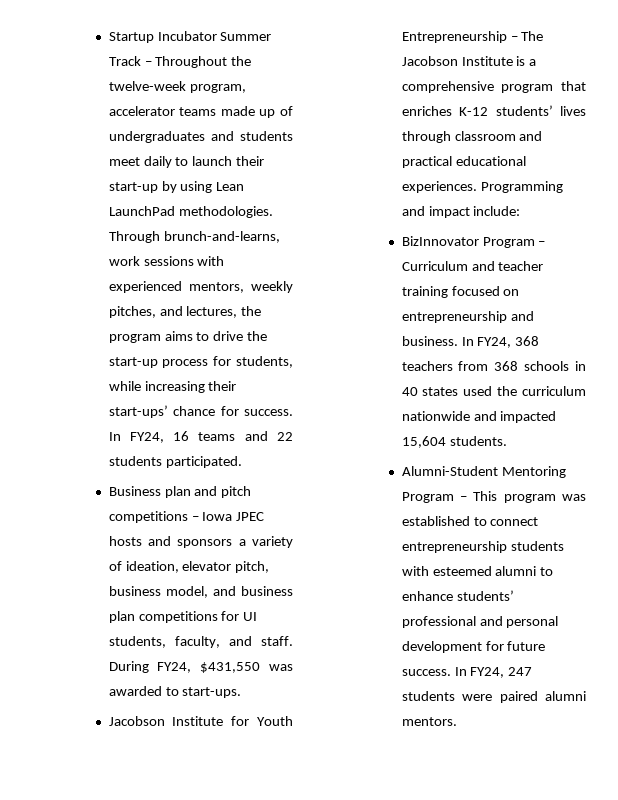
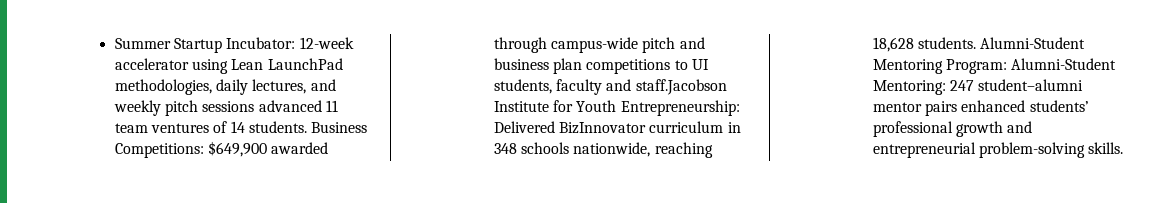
- Startup Incubator Summer Track – Throughout the twelve-week program, accelerator teams made up of undergraduates and students meet daily to launch their start-up by using Lean LaunchPad methodologies. Through brunch-and-learns, work sessions with experienced mentors, weekly pitches, and lectures, the program aims to drive the start-up process for students, while increasing their start-ups’ chance for success. In FY24, 16 teams and 22 students participated.
- Business plan and pitch competitions – Iowa JPEC hosts and sponsors a variety of ideation, elevator pitch, business model, and business plan competitions for UI students, faculty, and staff. During FY24, $431,550 was awarded to start-ups.
- Jacobson Institute for Youth Entrepreneurship – The Jacobson Institute is a comprehensive program that enriches K-12 students’ lives through classroom and practical educational experiences. Programming and impact include:
- BizInnovator Program – Curriculum and teacher training focused on entrepreneurship and business. In FY24, 368 teachers from 368 schools in 40 states used the curriculum nationwide and impacted 15,604 students.
- Alumni-Student Mentoring Program – This program was established to connect entrepreneurship students with esteemed alumni to enhance students’ professional and personal development for future success. In FY24, 247 students were paired alumni mentors.
+ Summer Startup Incubator: 12-week accelerator using Lean LaunchPad methodologies, daily lectures, and weekly pitch sessions advanced 11 team ventures of 14 students. Business Competitions: $649,900 awarded through campus-wide pitch and business plan competitions to UI students, faculty and staff.Jacobson Institute for Youth Entrepreneurship: Delivered BizInnovator curriculum in 348 schools nationwide, reaching 18,628 students. Alumni-Student Mentoring Program: Alumni-Student Mentoring: 247 student–alumni mentor pairs enhanced students’ professional growth and entrepreneurial problem-solving skills.

